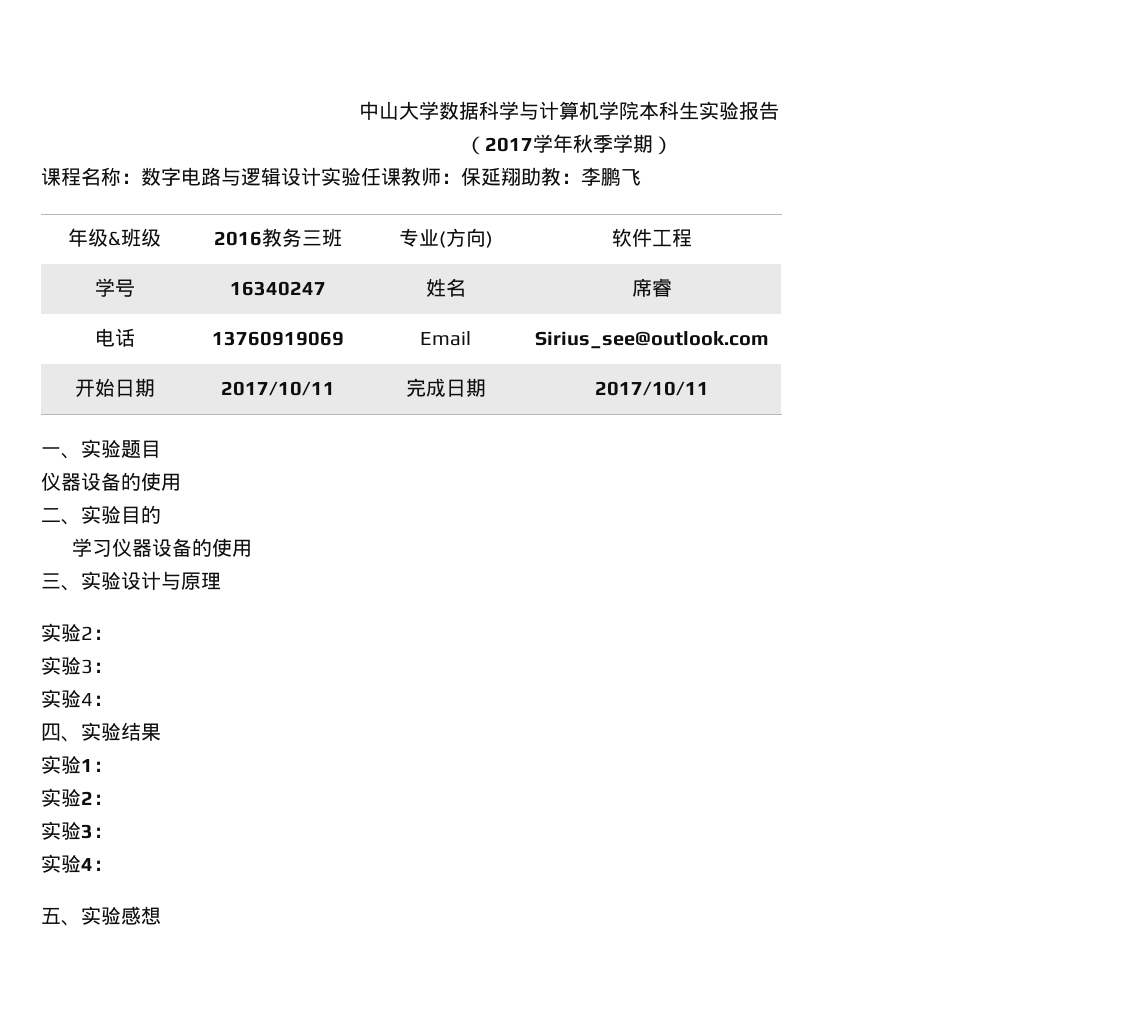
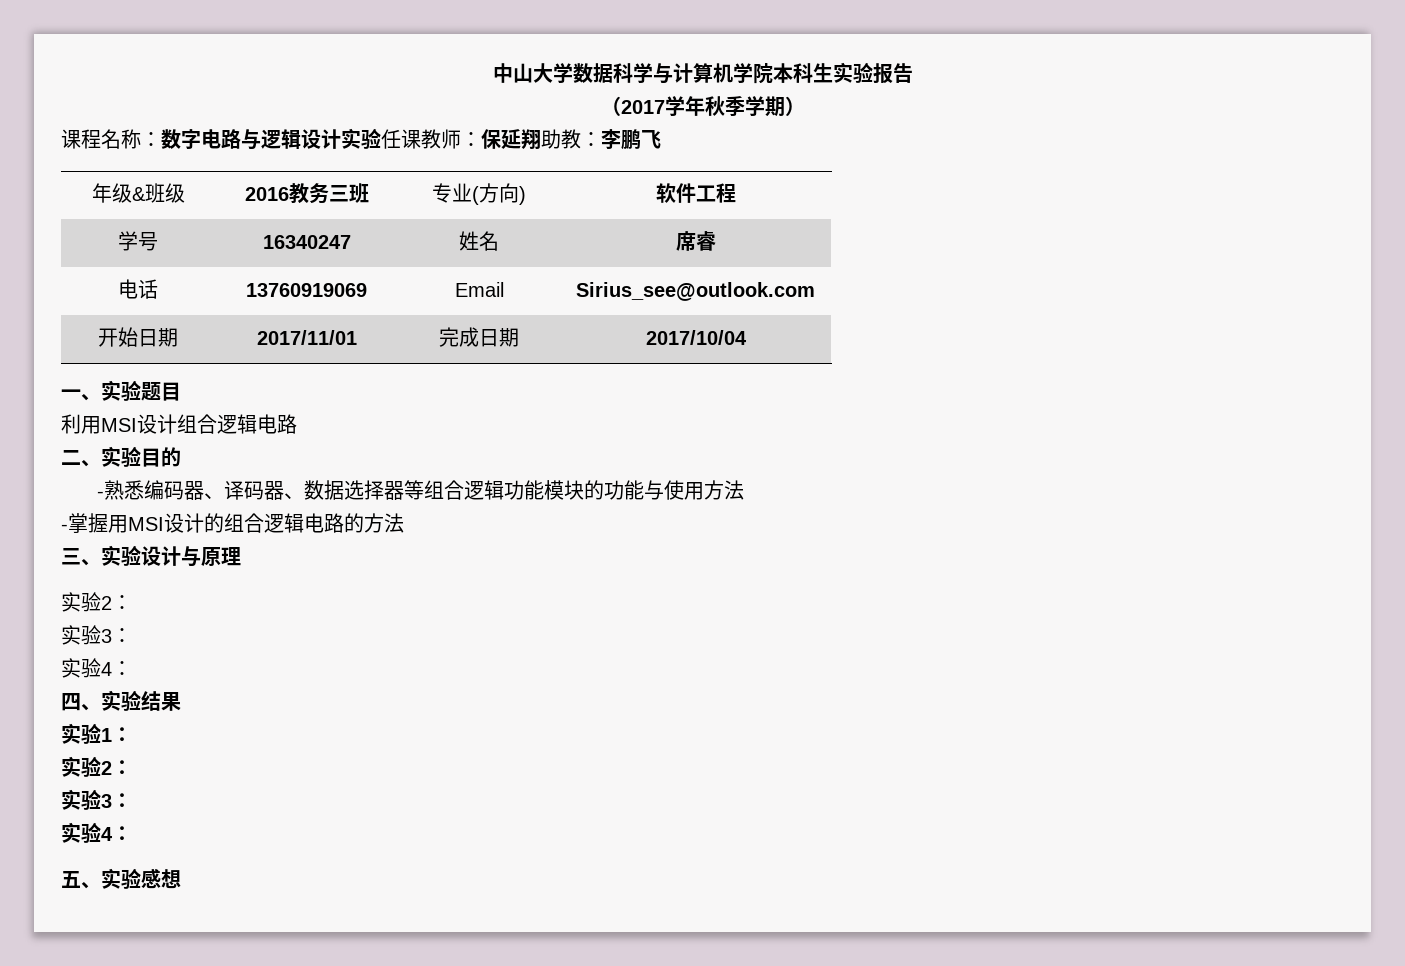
- 开始日期 | 2017/10/11 | 完成日期 | 2017/10/11
+ 开始日期 | 2017/11/01 | 完成日期 | 2017/10/04
  一、实验题目
- 仪器设备的使用
+ 利用MSI设计组合逻辑电路
  二、实验目的
- 学习仪器设备的使用
+ -熟悉编码器、译码器、数据选择器等组合逻辑功能模块的功能与使用方法
+ -掌握用MSI设计的组合逻辑电路的方法

